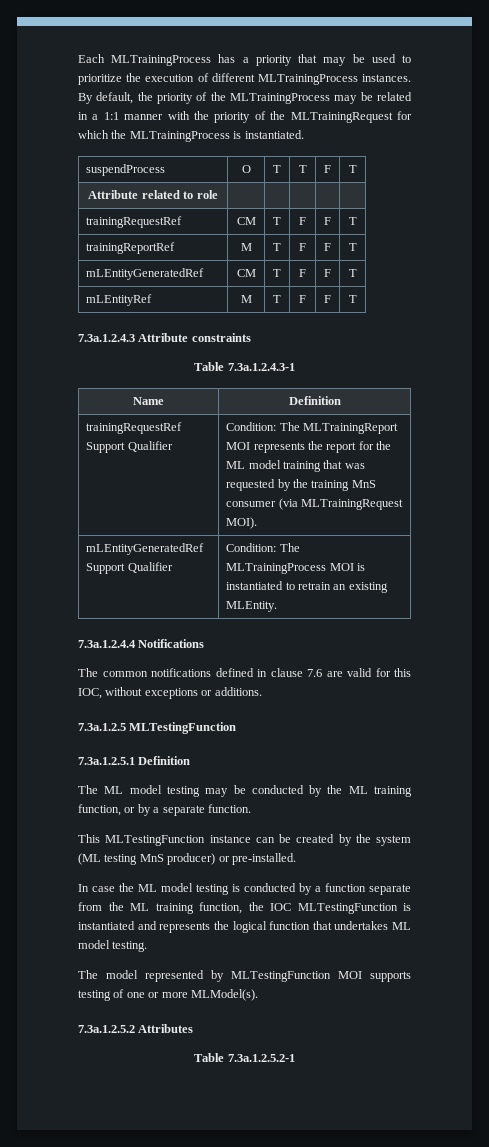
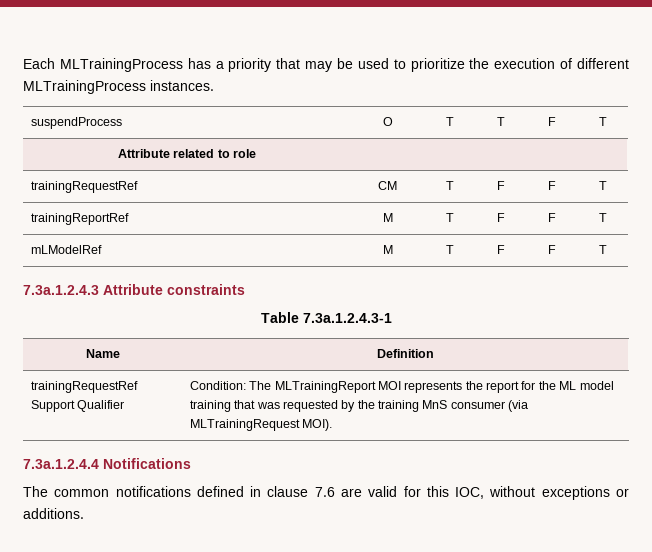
- By default, the priority of the MLTrainingProcess may be related in a 1:1 manner with the priority of the MLTrainingRequest for which the MLTrainingProcess is instantiated.
- mLEntityGeneratedRef | CM | T | F | F | T
- mLEntityRef | M | T | F | F | T
+ mLModelRef | M | T | F | F | T
- mLEntityGeneratedRef Support Qualifier | Condition: The MLTrainingProcess MOI is instantiated to retrain an existing MLEntity.
- 7.3a.1.2.5 MLTestingFunction
- 7.3a.1.2.5.1 Definition
- The ML model testing may be conducted by the ML training function, or by a separate function.
- This MLTestingFunction instance can be created by the system (ML testing MnS producer) or pre-installed.
- In case the ML model testing is conducted by a function separate from the ML training function, the IOC MLTestingFunction is instantiated and represents the logical function that undertakes ML model testing.
- The model represented by MLTestingFunction MOI supports testing of one or more MLModel(s).
- 7.3a.1.2.5.2 Attributes
- Table 7.3a.1.2.5.2-1

